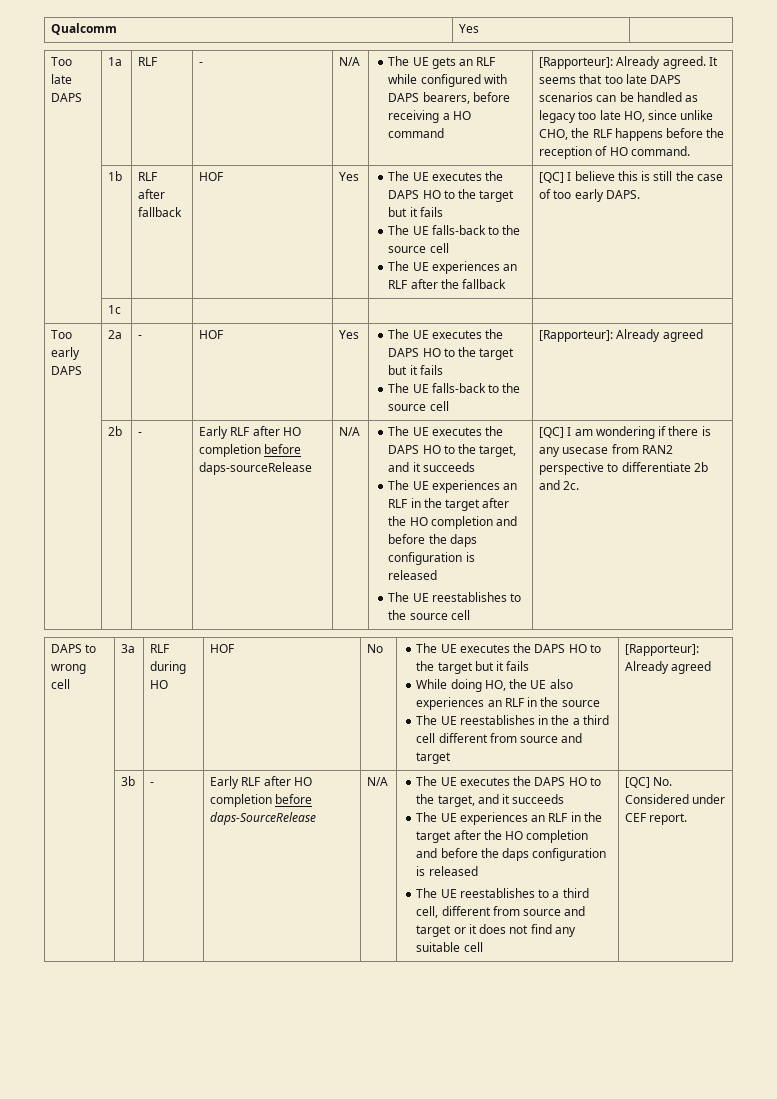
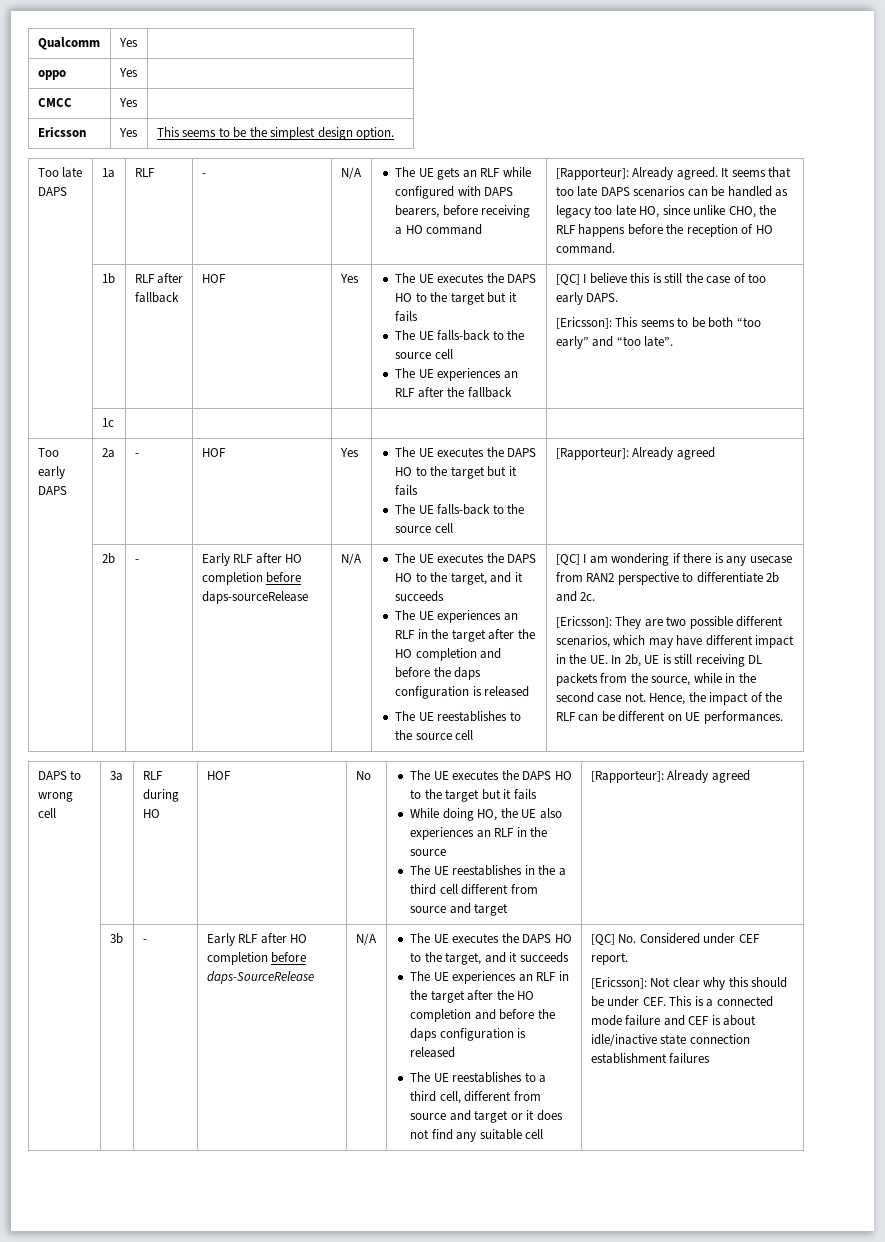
+ oppo | Yes |
+ CMCC | Yes |
+ Ericsson | Yes | This seems to be the simplest design option.
+ [Ericsson]: This seems to be both “too early” and “too late”.
+ [Ericsson]: They are two possible different scenarios, which may have different impact in the UE. In 2b, UE is still receiving DL packets from the source, while in the second case not. Hence, the impact of the RLF can be different on UE performances.
+ [Ericsson]: Not clear why this should be under CEF. This is a connected mode failure and CEF is about idle/inactive state connection establishment failures

